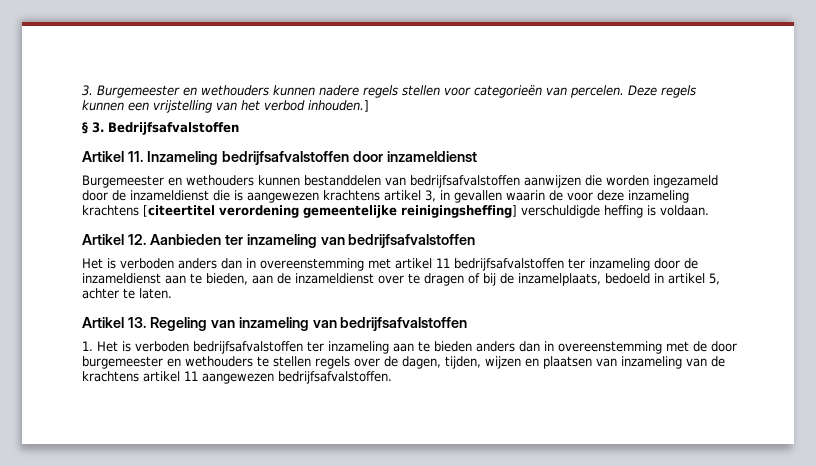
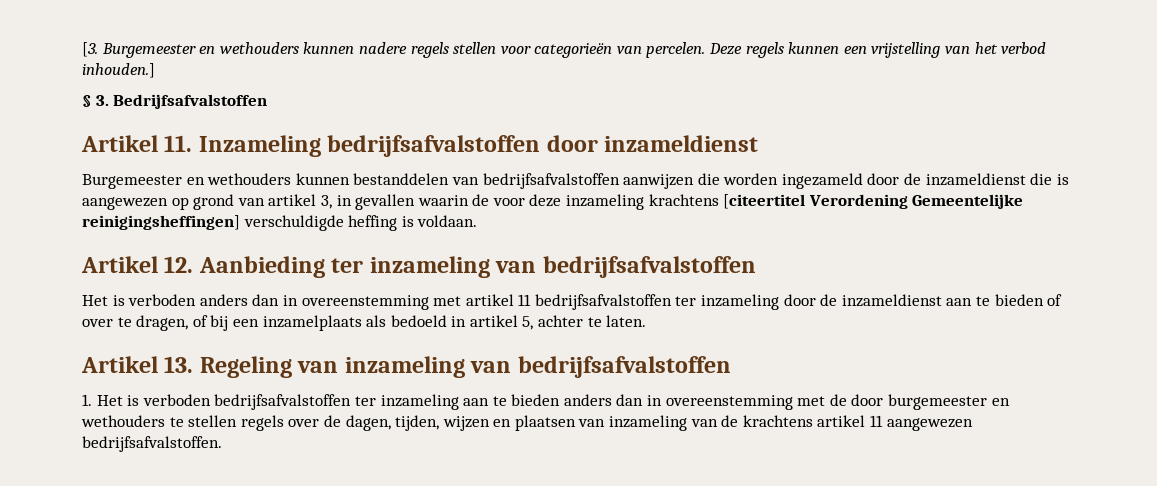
- 3. Burgemeester en wethouders kunnen nadere regels stellen voor categorieën van percelen.
+ [3. Burgemeester en wethouders kunnen nadere regels stellen voor categorieën van percelen.
- Burgemeester en wethouders kunnen bestanddelen van bedrijfsafvalstoffen aanwijzen die worden ingezameld door de inzameldienst die is aangewezen krachtens artikel 3, in gevallen waarin de voor deze inzameling krachtens [citeertitel verordening gemeentelijke reinigingsheffing] verschuldigde heffing is voldaan.
+ Burgemeester en wethouders kunnen bestanddelen van bedrijfsafvalstoffen aanwijzen die worden ingezameld door de inzameldienst die is aangewezen op grond van artikel 3, in gevallen waarin de voor deze inzameling krachtens [citeertitel Verordening Gemeentelijke reinigingsheffingen] verschuldigde heffing is voldaan.
- Artikel 12. Aanbieden ter inzameling van bedrijfsafvalstoffen
+ Artikel 12. Aanbieding ter inzameling van bedrijfsafvalstoffen
- Het is verboden anders dan in overeenstemming met artikel 11 bedrijfsafvalstoffen ter inzameling door de inzameldienst aan te bieden, aan de inzameldienst over te dragen of bij de inzamelplaats, bedoeld in artikel 5, achter te laten.
+ Het is verboden anders dan in overeenstemming met artikel 11 bedrijfsafvalstoffen ter inzameling door de inzameldienst aan te bieden of over te dragen, of bij een inzamelplaats als bedoeld in artikel 5, achter te laten.

